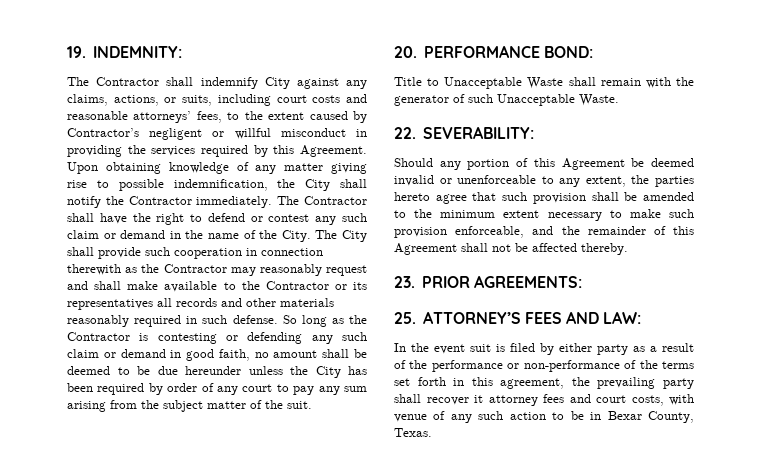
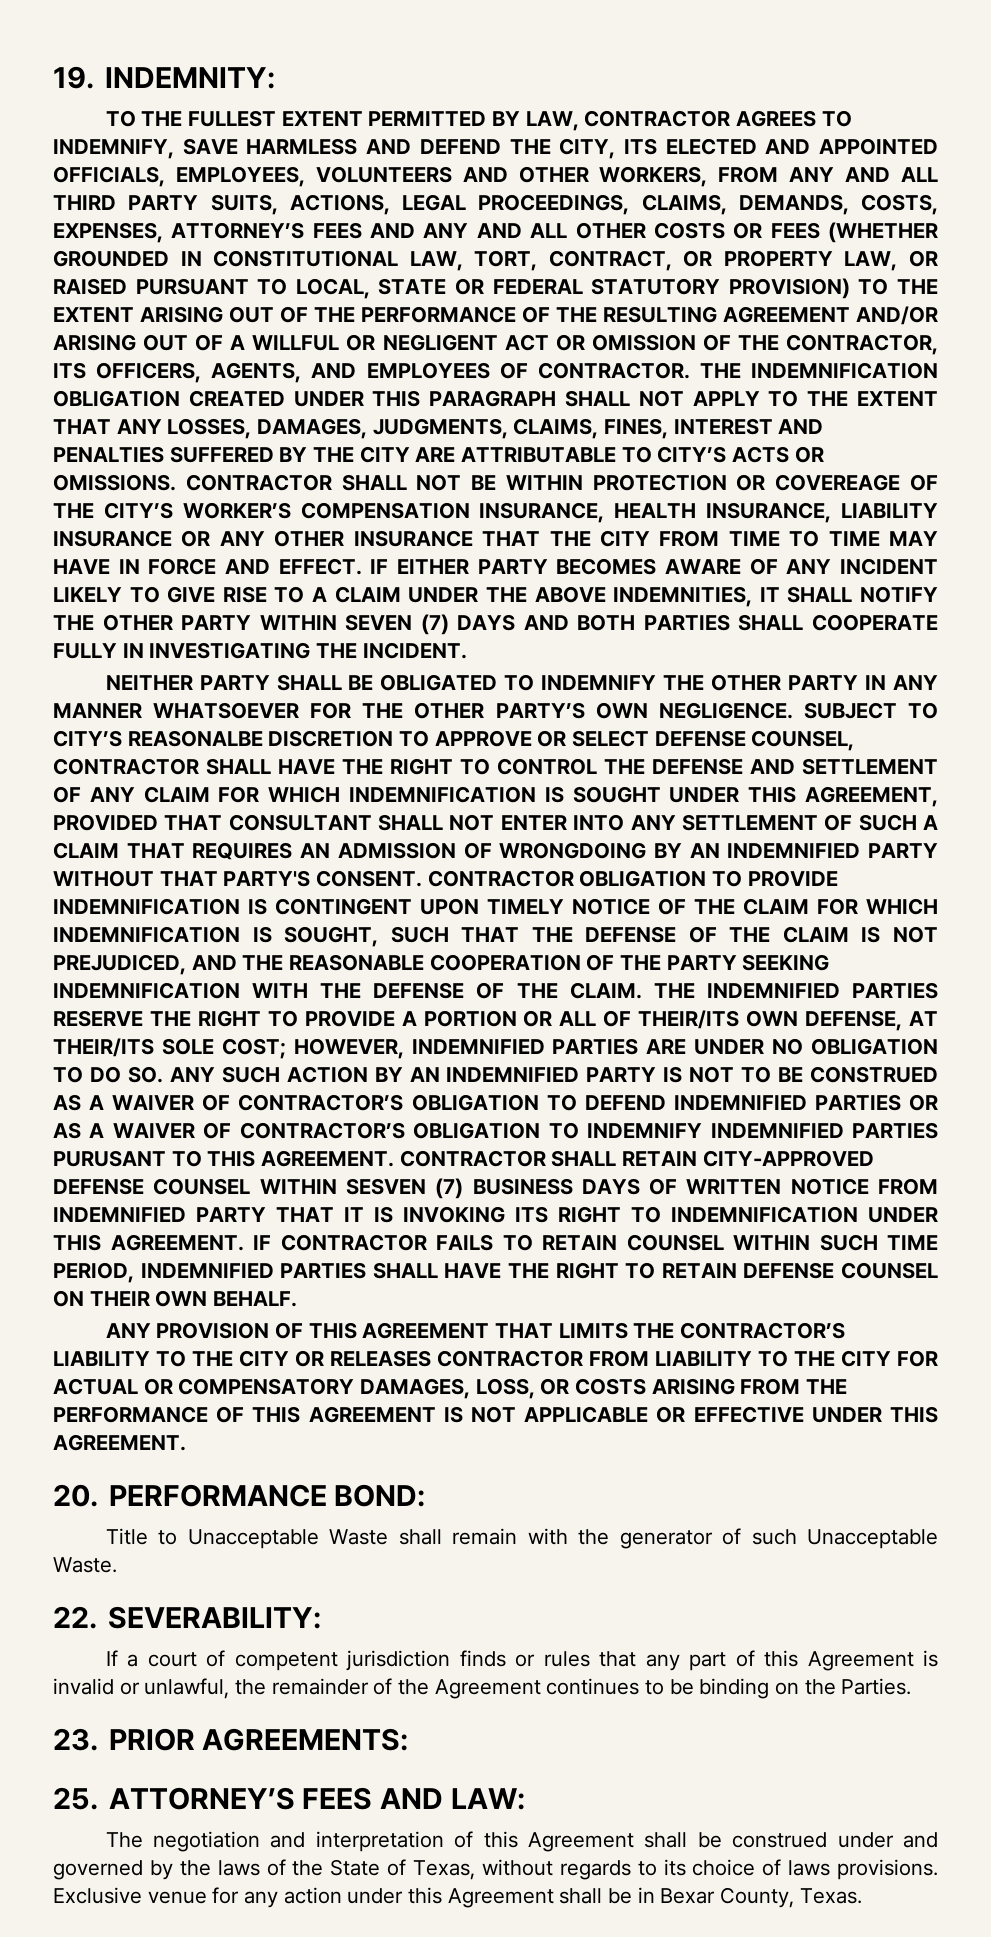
- The Contractor shall indemnify City against any claims, actions, or suits, including court costs and reasonable attorneys’ fees, to the extent caused by Contractor’s negligent or willful misconduct in providing the services required by this Agreement. Upon obtaining knowledge of any matter giving rise to possible indemnification, the City shall notify the Contractor immediately. The Contractor shall have the right to defend or contest any such claim or demand in the name of the City. The City shall provide such cooperation in connection therewith as the Contractor may reasonably request and shall make available to the Contractor or its representatives all records and other materials reasonably required in such defense. So long as the Contractor is contesting or defending any such claim or demand in good faith, no amount shall be deemed to be due hereunder unless the City has been required by order of any court to pay any sum arising from the subject matter of the suit.
+ TO THE FULLEST EXTENT PERMITTED BY LAW, CONTRACTOR AGREES TO INDEMNIFY, SAVE HARMLESS AND DEFEND THE CITY, ITS ELECTED AND APPOINTED OFFICIALS, EMPLOYEES, VOLUNTEERS AND OTHER WORKERS, FROM ANY AND ALL THIRD PARTY SUITS, ACTIONS, LEGAL PROCEEDINGS, CLAIMS, DEMANDS, COSTS, EXPENSES, ATTORNEY’S FEES AND ANY AND ALL OTHER COSTS OR FEES (WHETHER GROUNDED IN CONSTITUTIONAL LAW, TORT, CONTRACT, OR PROPERTY LAW, OR RAISED PURSUANT TO LOCAL, STATE OR FEDERAL STATUTORY PROVISION) TO THE EXTENT ARISING OUT OF THE PERFORMANCE OF THE RESULTING AGREEMENT AND/OR ARISING OUT OF A WILLFUL OR NEGLIGENT ACT OR OMISSION OF THE CONTRACTOR, ITS OFFICERS, AGENTS, AND EMPLOYEES OF CONTRACTOR. THE INDEMNIFICATION OBLIGATION CREATED UNDER THIS PARAGRAPH SHALL NOT APPLY TO THE EXTENT THAT ANY LOSSES, DAMAGES, JUDGMENTS, CLAIMS, FINES, INTEREST AND PENALTIES SUFFERED BY THE CITY ARE ATTRIBUTABLE TO CITY’S ACTS OR OMISSIONS. CONTRACTOR SHALL NOT BE WITHIN PROTECTION OR COVEREAGE OF THE CITY’S WORKER’S COMPENSATION INSURANCE, HEALTH INSURANCE, LIABILITY INSURANCE OR ANY OTHER INSURANCE THAT THE CITY FROM TIME TO TIME MAY HAVE IN FORCE AND EFFECT. IF EITHER PARTY BECOMES AWARE OF ANY INCIDENT LIKELY TO GIVE RISE TO A CLAIM UNDER THE ABOVE INDEMNITIES, IT SHALL NOTIFY THE OTHER PARTY WITHIN SEVEN (7) DAYS AND BOTH PARTIES SHALL COOPERATE FULLY IN INVESTIGATING THE INCIDENT.
+ NEITHER PARTY SHALL BE OBLIGATED TO INDEMNIFY THE OTHER PARTY IN ANY MANNER WHATSOEVER FOR THE OTHER PARTY’S OWN NEGLIGENCE. SUBJECT TO CITY’S REASONALBE DISCRETION TO APPROVE OR SELECT DEFENSE COUNSEL, CONTRACTOR SHALL HAVE THE RIGHT TO CONTROL THE DEFENSE AND SETTLEMENT OF ANY CLAIM FOR WHICH INDEMNIFICATION IS SOUGHT UNDER THIS AGREEMENT, PROVIDED THAT CONSULTANT SHALL NOT ENTER INTO ANY SETTLEMENT OF SUCH A CLAIM THAT REQUIRES AN ADMISSION OF WRONGDOING BY AN INDEMNIFIED PARTY WITHOUT THAT PARTY'S CONSENT. CONTRACTOR OBLIGATION TO PROVIDE INDEMNIFICATION IS CONTINGENT UPON TIMELY NOTICE OF THE CLAIM FOR WHICH INDEMNIFICATION IS SOUGHT, SUCH THAT THE DEFENSE OF THE CLAIM IS NOT PREJUDICED, AND THE REASONABLE COOPERATION OF THE PARTY SEEKING INDEMNIFICATION WITH THE DEFENSE OF THE CLAIM. THE INDEMNIFIED PARTIES RESERVE THE RIGHT TO PROVIDE A PORTION OR ALL OF THEIR/ITS OWN DEFENSE, AT THEIR/ITS SOLE COST; HOWEVER, INDEMNIFIED PARTIES ARE UNDER NO OBLIGATION TO DO SO. ANY SUCH ACTION BY AN INDEMNIFIED PARTY IS NOT TO BE CONSTRUED AS A WAIVER OF CONTRACTOR’S OBLIGATION TO DEFEND INDEMNIFIED PARTIES OR AS A WAIVER OF CONTRACTOR’S OBLIGATION TO INDEMNIFY INDEMNIFIED PARTIES PURUSANT TO THIS AGREEMENT. CONTRACTOR SHALL RETAIN CITY-APPROVED DEFENSE COUNSEL WITHIN SESVEN (7) BUSINESS DAYS OF WRITTEN NOTICE FROM INDEMNIFIED PARTY THAT IT IS INVOKING ITS RIGHT TO INDEMNIFICATION UNDER THIS AGREEMENT. IF CONTRACTOR FAILS TO RETAIN COUNSEL WITHIN SUCH TIME PERIOD, INDEMNIFIED PARTIES SHALL HAVE THE RIGHT TO RETAIN DEFENSE COUNSEL ON THEIR OWN BEHALF.
+ ANY PROVISION OF THIS AGREEMENT THAT LIMITS THE CONTRACTOR’S LIABILITY TO THE CITY OR RELEASES CONTRACTOR FROM LIABILITY TO THE CITY FOR ACTUAL OR COMPENSATORY DAMAGES, LOSS, OR COSTS ARISING FROM THE PERFORMANCE OF THIS AGREEMENT IS NOT APPLICABLE OR EFFECTIVE UNDER THIS AGREEMENT.
- Should any portion of this Agreement be deemed invalid or unenforceable to any extent, the parties hereto agree that such provision shall be amended to the minimum extent necessary to make such provision enforceable, and the remainder of this Agreement shall not be affected thereby.
+ If a court of competent jurisdiction finds or rules that any part of this Agreement is invalid or unlawful, the remainder of the Agreement continues to be binding on the Parties.
- In the event suit is filed by either party as a result of the performance or non-performance of the terms set forth in this agreement, the prevailing party shall recover it attorney fees and court costs, with venue of any such action to be in Bexar County, Texas.
+ The negotiation and interpretation of this Agreement shall be construed under and governed by the laws of the State of Texas, without regards to its choice of laws provisions. Exclusive venue for any action under this Agreement shall be in Bexar County, Texas.

